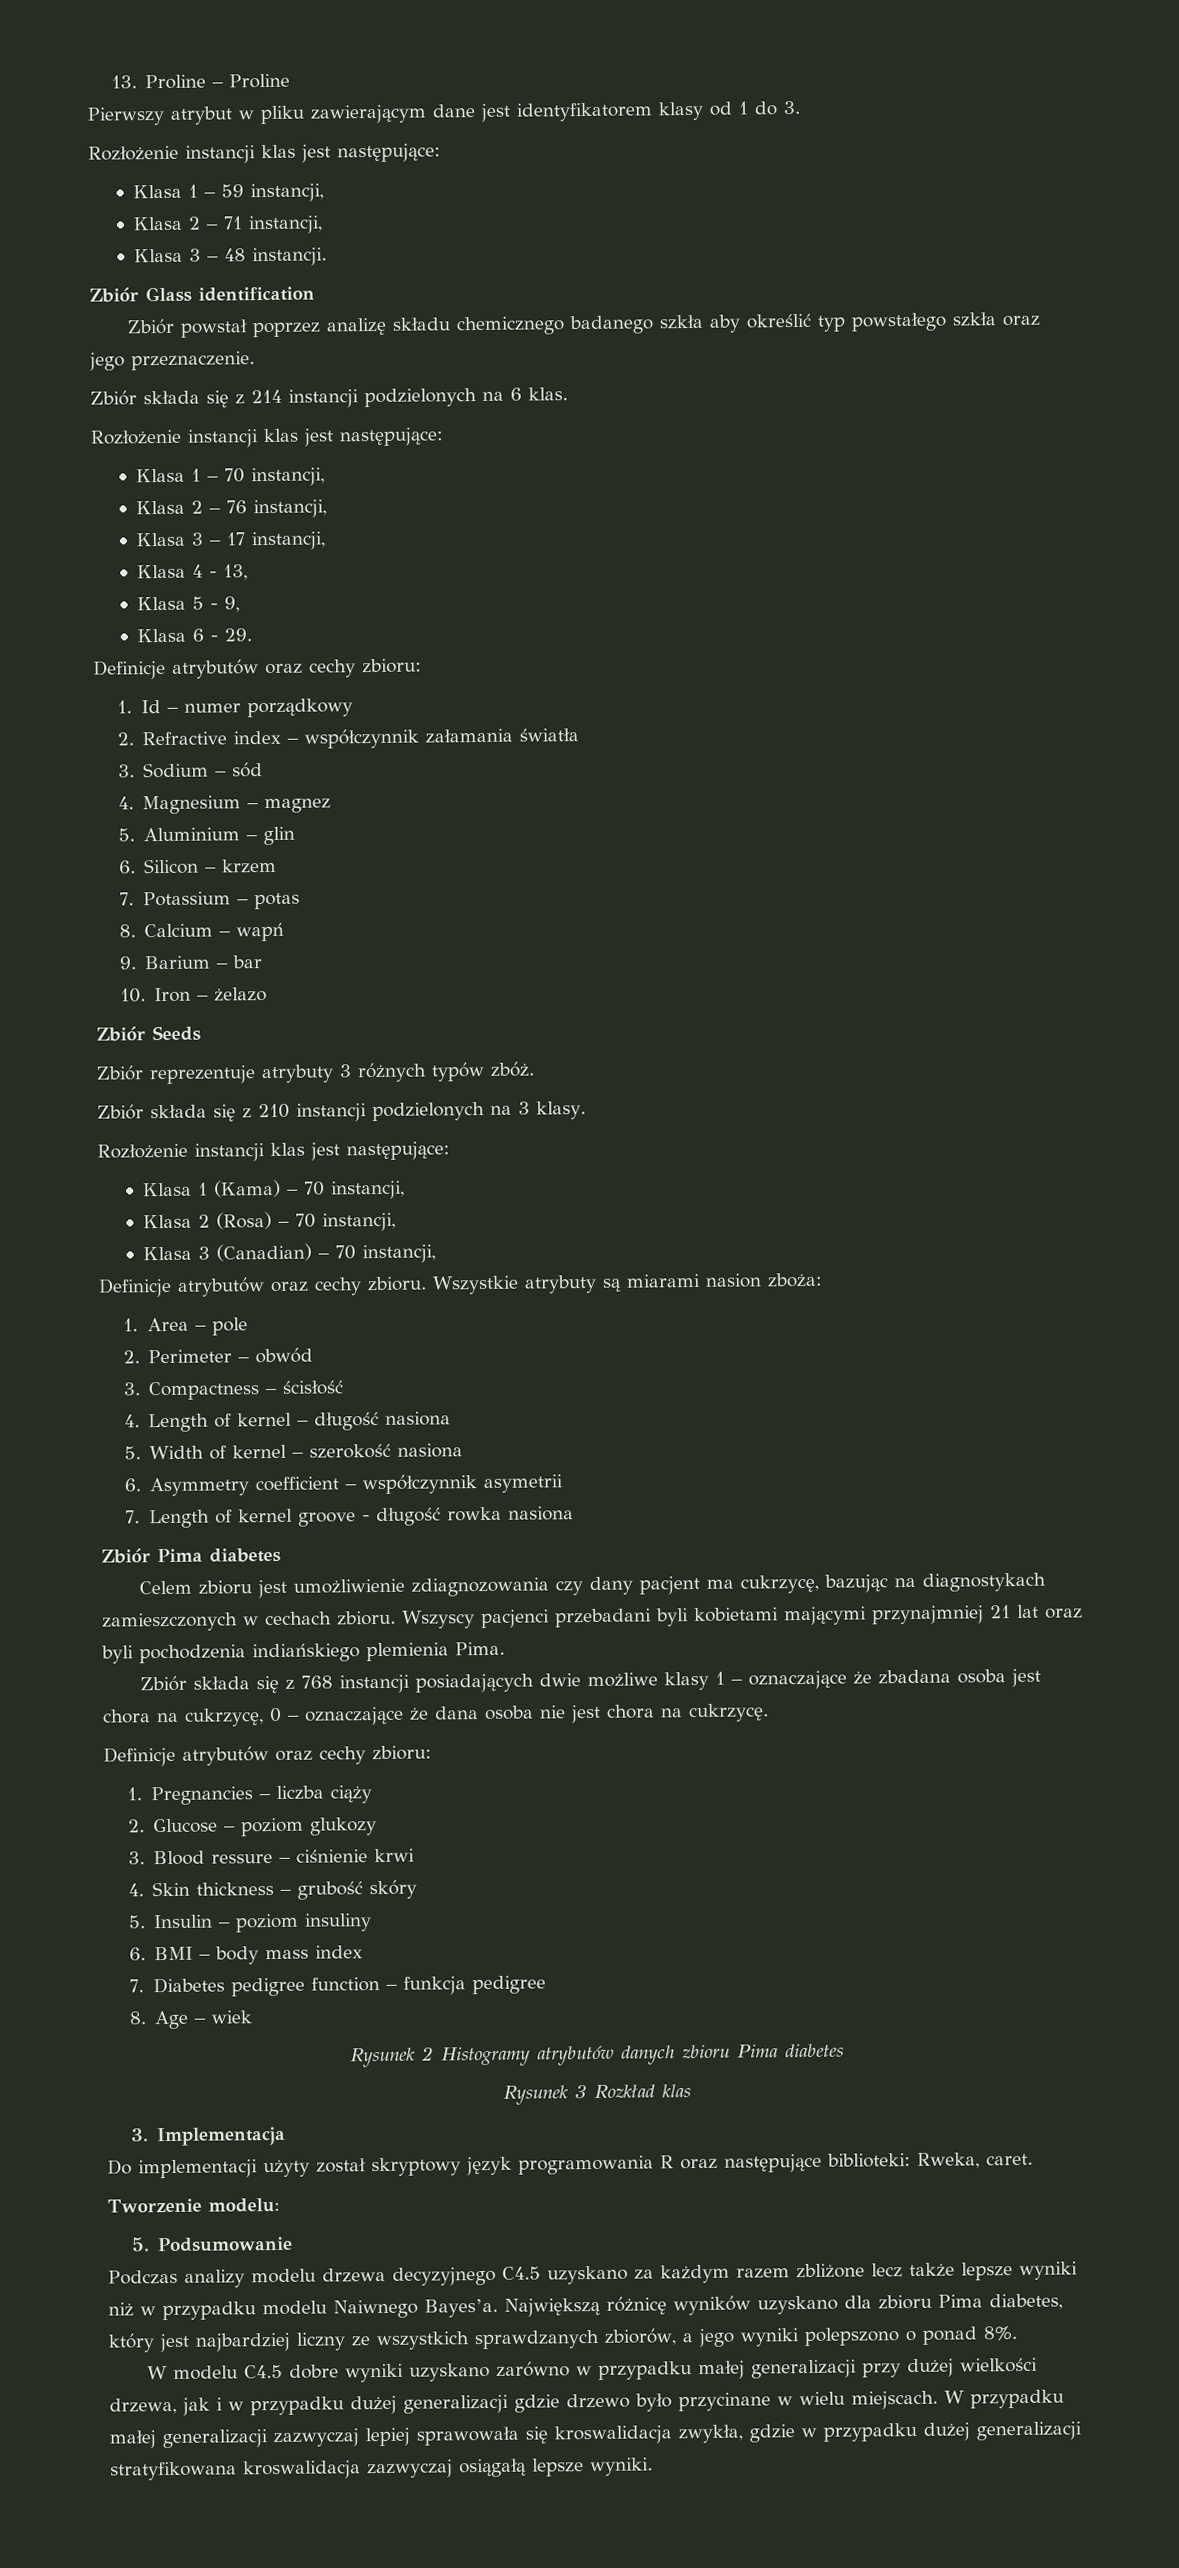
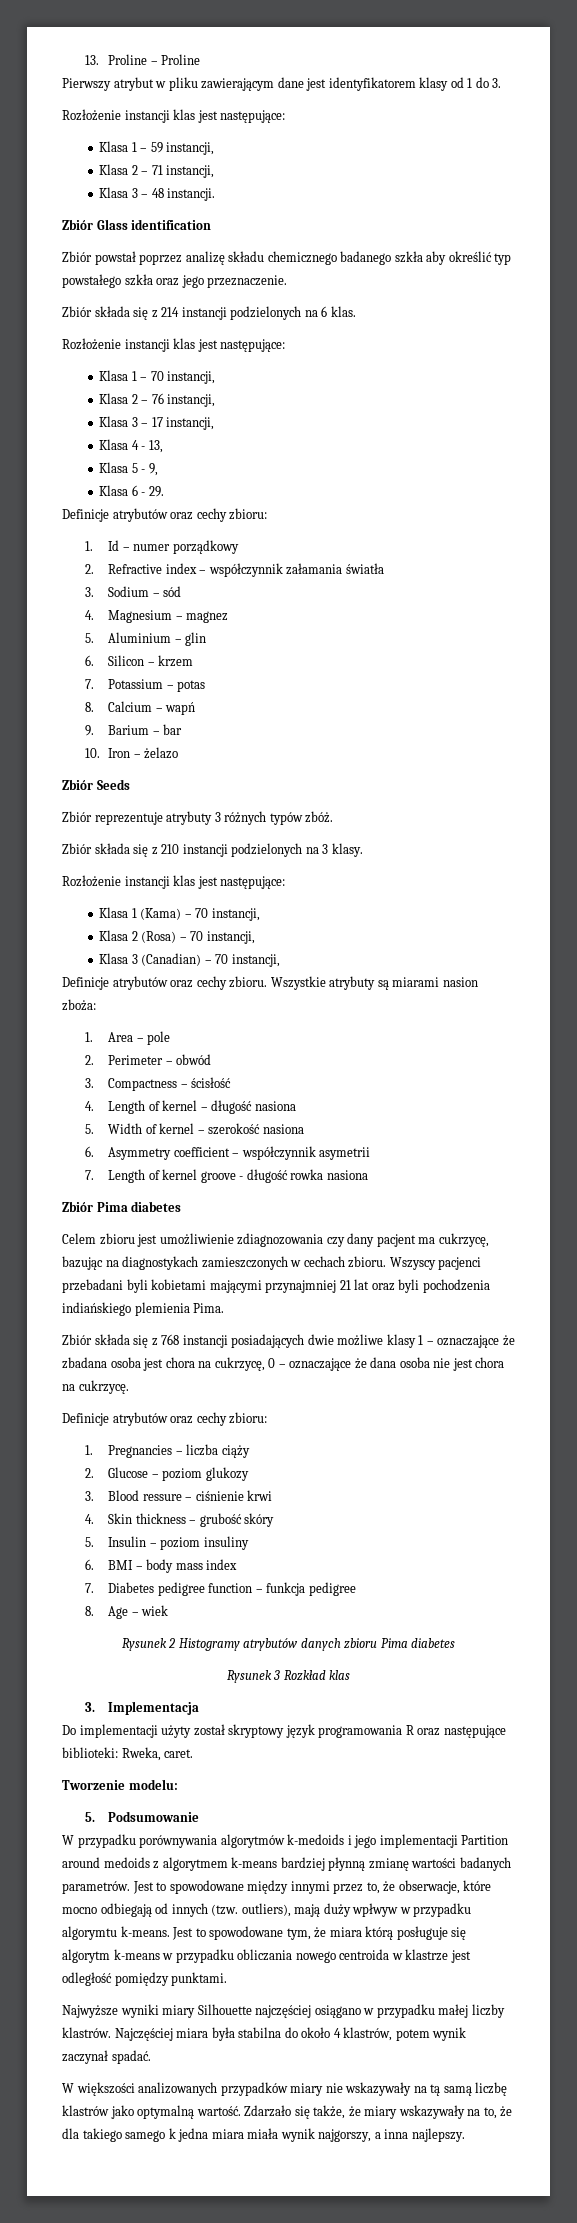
- Podczas analizy modelu drzewa decyzyjnego C4.5 uzyskano za każdym razem zbliżone lecz także lepsze wyniki niż w przypadku modelu Naiwnego Bayes’a. Największą różnicę wyników uzyskano dla zbioru Pima diabetes, który jest najbardziej liczny ze wszystkich sprawdzanych zbiorów, a jego wyniki polepszono o ponad 8%.
- W modelu C4.5 dobre wyniki uzyskano zarówno w przypadku małej generalizacji przy dużej wielkości drzewa, jak i w przypadku dużej generalizacji gdzie drzewo było przycinane w wielu miejscach. W przypadku małej generalizacji zazwyczaj lepiej sprawowała się kroswalidacja zwykła, gdzie w przypadku dużej generalizacji stratyfikowana kroswalidacja zazwyczaj osiągałą lepsze wyniki.
+ W przypadku porównywania algorytmów k-medoids i jego implementacji Partition around medoids z algorytmem k-means bardziej płynną zmianę wartości badanych parametrów. Jest to spowodowane między innymi przez to, że obserwacje, które mocno odbiegają od innych (tzw. outliers), mają duży wpłwyw w przypadku algorymtu k-means. Jest to spowodowane tym, że miara którą posługuje się algorytm k-means w przypadku obliczania nowego centroida w klastrze jest odległość pomiędzy punktami.
+ Najwyższe wyniki miary Silhouette najczęściej osiągano w przypadku małej liczby klastrów. Najczęściej miara była stabilna do około 4 klastrów, potem wynik zaczynał spadać.
+ W większości analizowanych przypadków miary nie wskazywały na tą samą liczbę klastrów jako optymalną wartość. Zdarzało się także, że miary wskazywały na to, że dla takiego samego k jedna miara miała wynik najgorszy, a inna najlepszy.

